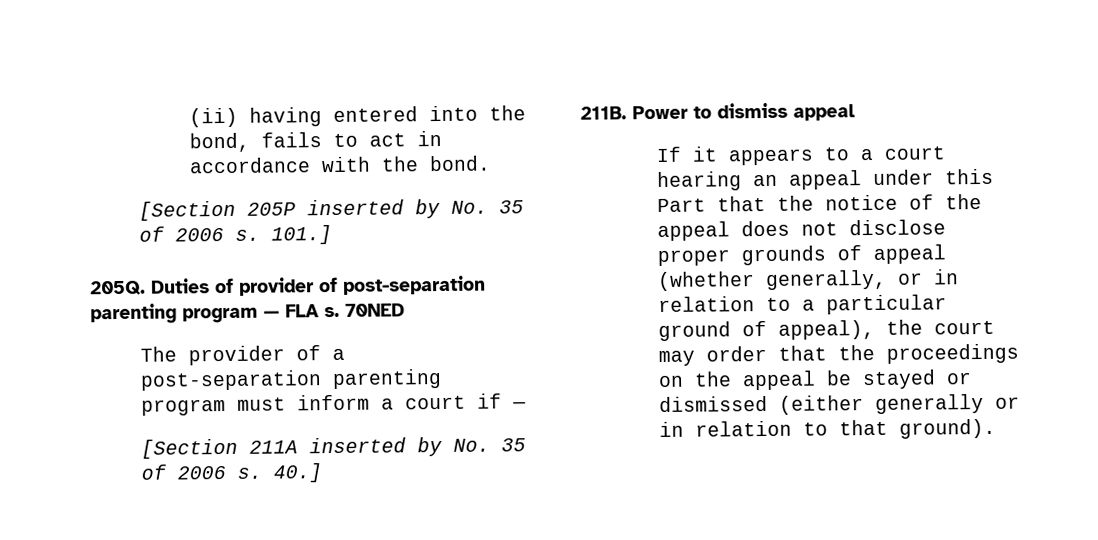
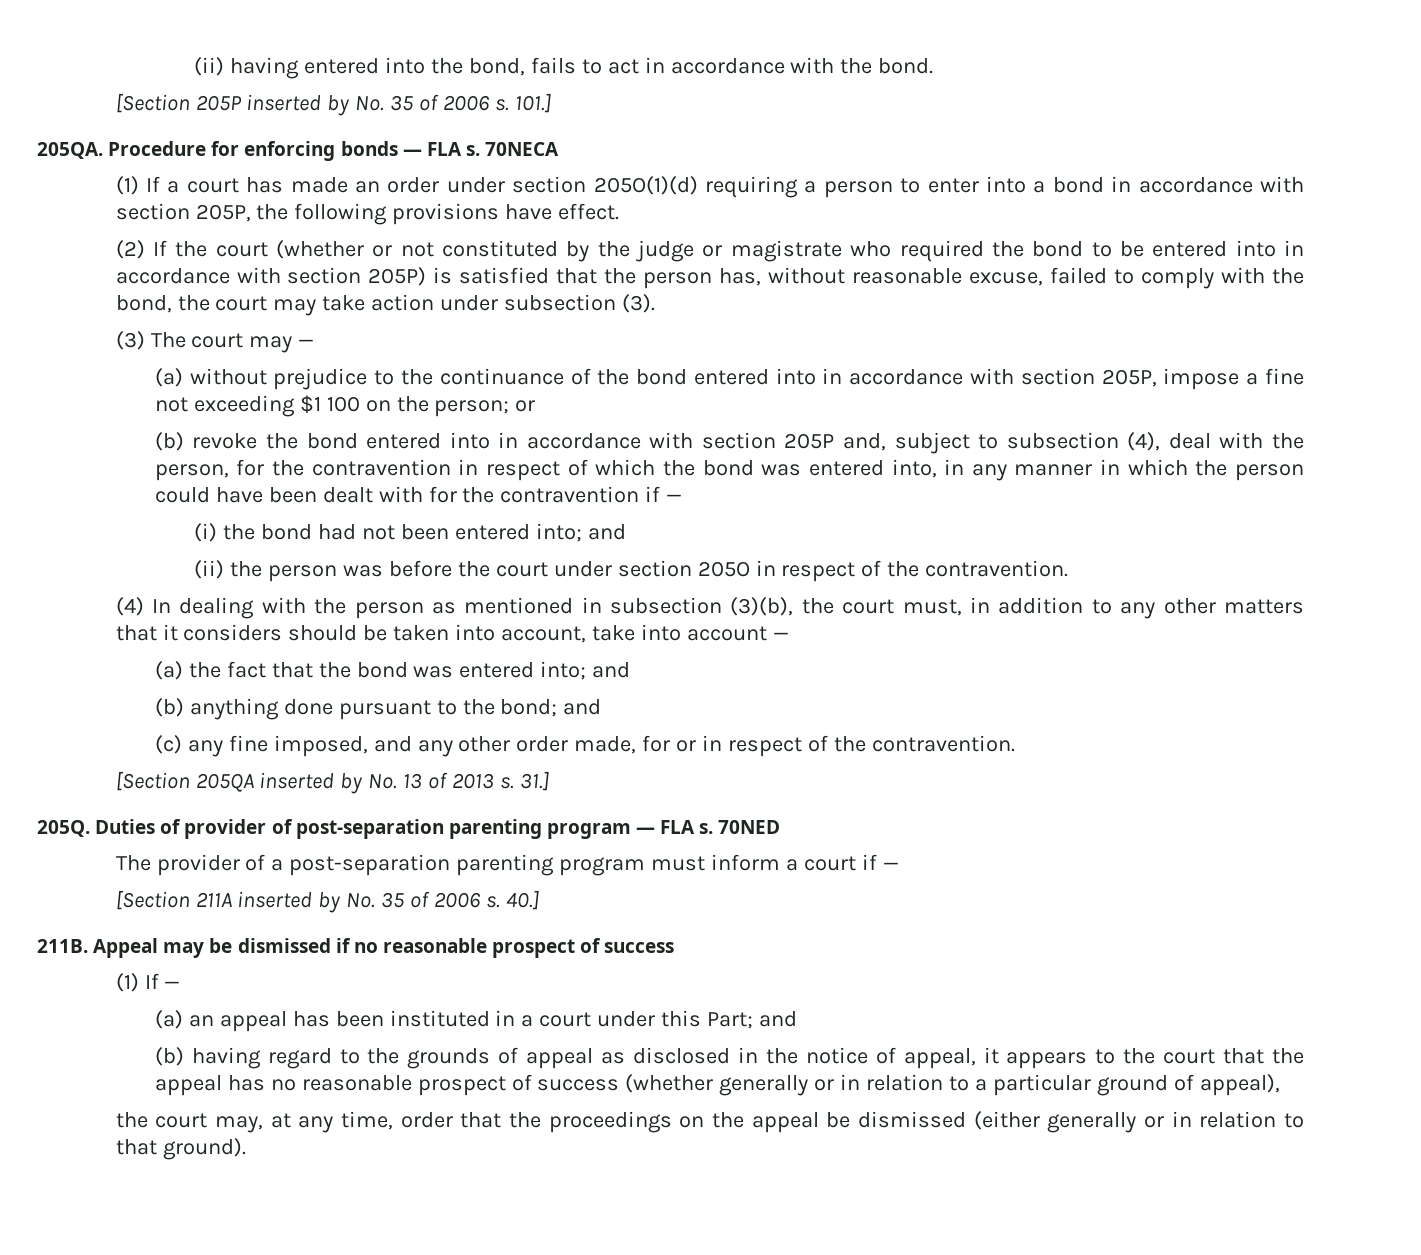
+ 205QA. Procedure for enforcing bonds — FLA s. 70NECA
+ (1) If a court has made an order under section 205O(1)(d) requiring a person to enter into a bond in accordance with section 205P, the following provisions have effect.
+ (2) If the court (whether or not constituted by the judge or magistrate who required the bond to be entered into in accordance with section 205P) is satisfied that the person has, without reasonable excuse, failed to comply with the bond, the court may take action under subsection (3).
+ (3) The court may —
+ (a) without prejudice to the continuance of the bond entered into in accordance with section 205P, impose a fine not exceeding $1 100 on the person; or
+ (b) revoke the bond entered into in accordance with section 205P and, subject to subsection (4), deal with the person, for the contravention in respect of which the bond was entered into, in any manner in which the person could have been dealt with for the contravention if —
+ (i) the bond had not been entered into; and
+ (ii) the person was before the court under section 205O in respect of the contravention.
+ (4) In dealing with the person as mentioned in subsection (3)(b), the court must, in addition to any other matters that it considers should be taken into account, take into account —
+ (a) the fact that the bond was entered into; and
+ (b) anything done pursuant to the bond; and
+ (c) any fine imposed, and any other order made, for or in respect of the contravention.
+ [Section 205QA inserted by No. 13 of 2013 s. 31.]
- Power to dismiss appeal
- If it appears to a court hearing an appeal under this Part that the notice of the appeal does not disclose proper grounds of appeal (whether generally, or in relation to a particular ground of appeal), the court may order that the proceedings on the appeal be stayed or dismissed (either generally or in relation to that ground).
+ Appeal may be dismissed if no reasonable prospect of success
+ (1) If —
+ (a) an appeal has been instituted in a court under this Part; and
+ (b) having regard to the grounds of appeal as disclosed in the notice of appeal, it appears to the court that the appeal has no reasonable prospect of success (whether generally or in relation to a particular ground of appeal),
+ the court may, at any time, order that the proceedings on the appeal be dismissed (either generally or in relation to that ground).

